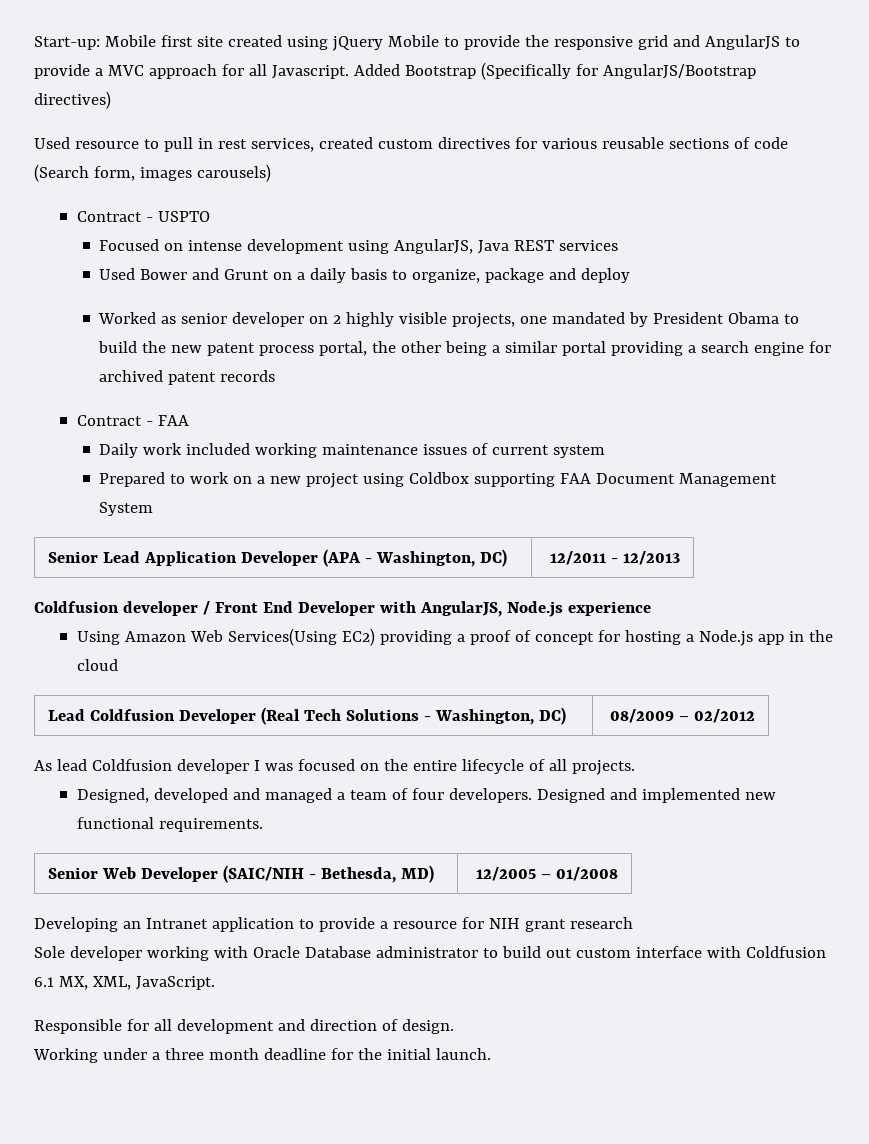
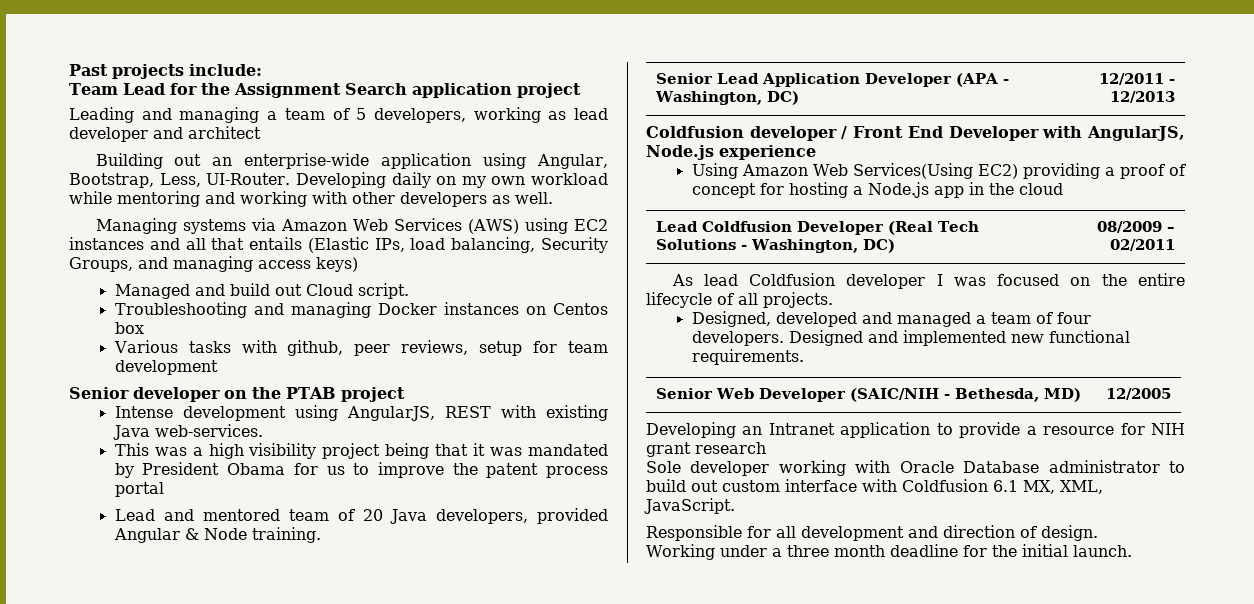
- Start-up: Mobile first site created using jQuery Mobile to provide the responsive grid and AngularJS to provide a MVC approach for all Javascript. Added Bootstrap (Specifically for AngularJS/Bootstrap directives)
- Used resource to pull in rest services, created custom directives for various reusable sections of code (Search form, images carousels)
- Contract - USPTO
- Focused on intense development using AngularJS, Java REST services
- Used Bower and Grunt on a daily basis to organize, package and deploy
- Worked as senior developer on 2 highly visible projects, one mandated by President Obama to build the new patent process portal, the other being a similar portal providing a search engine for archived patent records
- Contract - FAA
- Daily work included working maintenance issues of current system
- Prepared to work on a new project using Coldbox supporting FAA Document Management System
+ Past projects include:
+ Team Lead for the Assignment Search application project
+ Leading and managing a team of 5 developers, working as lead developer and architect
+ Building out an enterprise-wide application using Angular, Bootstrap, Less, UI-Router. Developing daily on my own workload while mentoring and working with other developers as well.
+ Managing systems via Amazon Web Services (AWS) using EC2 instances and all that entails (Elastic IPs, load balancing, Security Groups, and managing access keys)
+ Managed and build out Cloud script.
+ Troubleshooting and managing Docker instances on Centos box
+ Various tasks with github, peer reviews, setup for team development
+ Senior developer on the PTAB project
+ Intense development using AngularJS, REST with existing Java web-services.
+ This was a high visibility project being that it was mandated by President Obama for us to improve the patent process portal
+ Lead and mentored team of 20 Java developers, provided Angular & Node training.
- Lead Coldfusion Developer (Real Tech Solutions - Washington, DC) | 08/2009 – 02/2012
+ Lead Coldfusion Developer (Real Tech Solutions - Washington, DC) | 08/2009 – 02/2011
- Senior Web Developer (SAIC/NIH - Bethesda, MD) | 12/2005 – 01/2008
+ Senior Web Developer (SAIC/NIH - Bethesda, MD) | 12/2005

